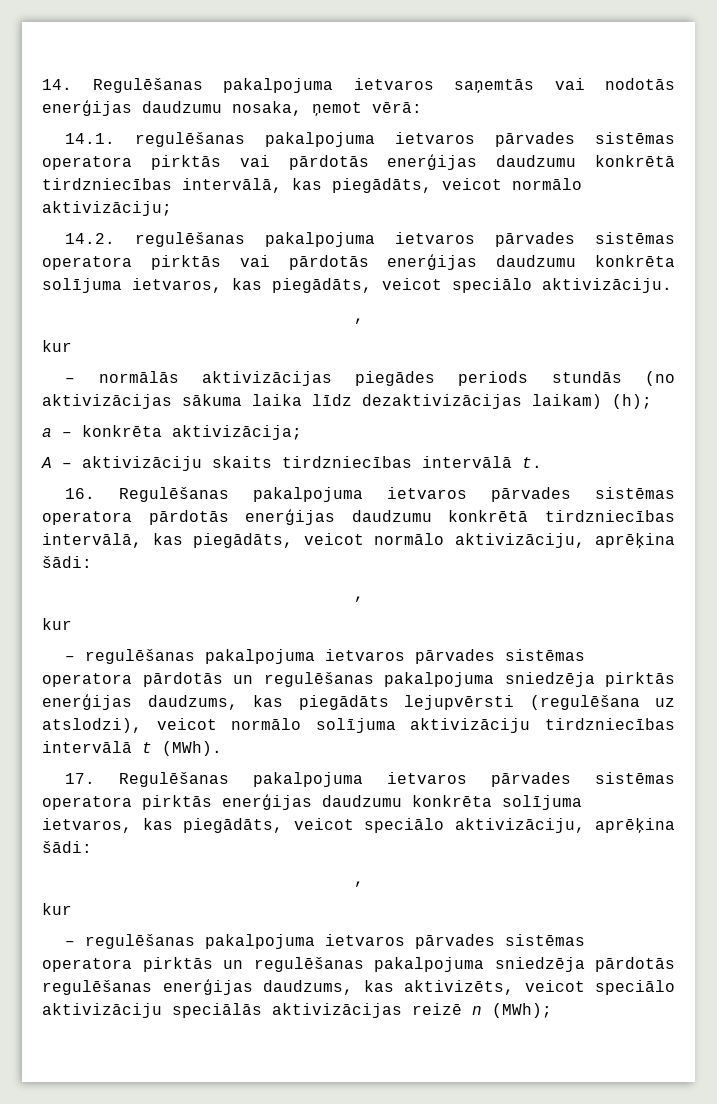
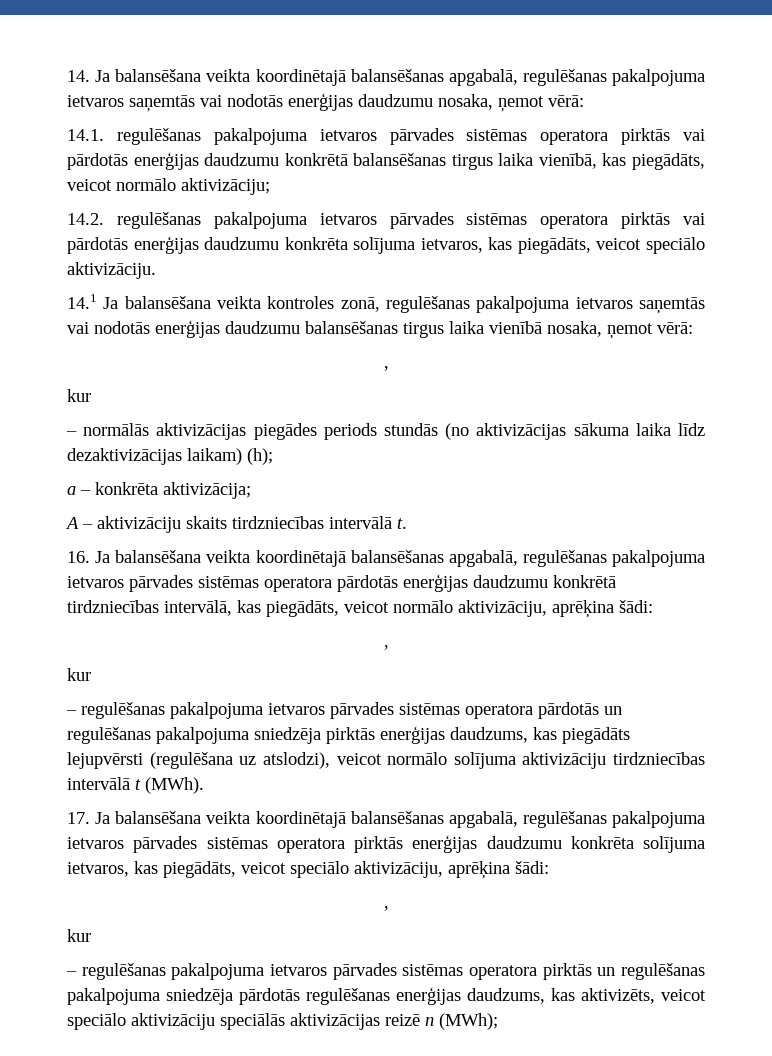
- 14. Regulēšanas pakalpojuma ietvaros saņemtās vai nodotās enerģijas daudzumu nosaka, ņemot vērā:
+ 14. Ja balansēšana veikta koordinētajā balansēšanas apgabalā, regulēšanas pakalpojuma ietvaros saņemtās vai nodotās enerģijas daudzumu nosaka, ņemot vērā:
- 14.1. regulēšanas pakalpojuma ietvaros pārvades sistēmas operatora pirktās vai pārdotās enerģijas daudzumu konkrētā tirdzniecības intervālā, kas piegādāts, veicot normālo aktivizāciju;
+ 14.1. regulēšanas pakalpojuma ietvaros pārvades sistēmas operatora pirktās vai pārdotās enerģijas daudzumu konkrētā balansēšanas tirgus laika vienībā, kas piegādāts, veicot normālo aktivizāciju;
+ 14.1 Ja balansēšana veikta kontroles zonā, regulēšanas pakalpojuma ietvaros saņemtās vai nodotās enerģijas daudzumu balansēšanas tirgus laika vienībā nosaka, ņemot vērā:
- 16. Regulēšanas pakalpojuma ietvaros pārvades sistēmas operatora pārdotās enerģijas daudzumu konkrētā tirdzniecības intervālā, kas piegādāts, veicot normālo aktivizāciju, aprēķina šādi:
+ 16. Ja balansēšana veikta koordinētajā balansēšanas apgabalā, regulēšanas pakalpojuma ietvaros pārvades sistēmas operatora pārdotās enerģijas daudzumu konkrētā tirdzniecības intervālā, kas piegādāts, veicot normālo aktivizāciju, aprēķina šādi:
- 17. Regulēšanas pakalpojuma ietvaros pārvades sistēmas operatora pirktās enerģijas daudzumu konkrēta solījuma ietvaros, kas piegādāts, veicot speciālo aktivizāciju, aprēķina šādi:
+ 17. Ja balansēšana veikta koordinētajā balansēšanas apgabalā, regulēšanas pakalpojuma ietvaros pārvades sistēmas operatora pirktās enerģijas daudzumu konkrēta solījuma ietvaros, kas piegādāts, veicot speciālo aktivizāciju, aprēķina šādi:

